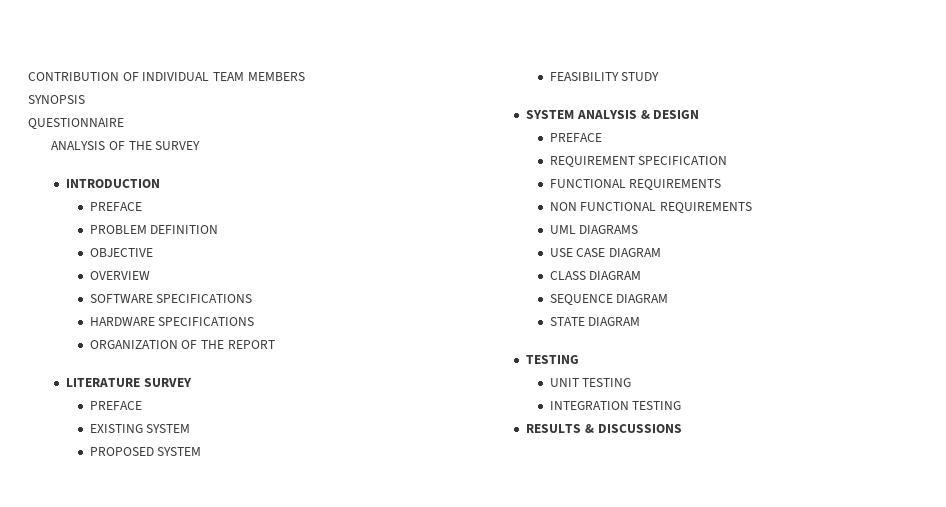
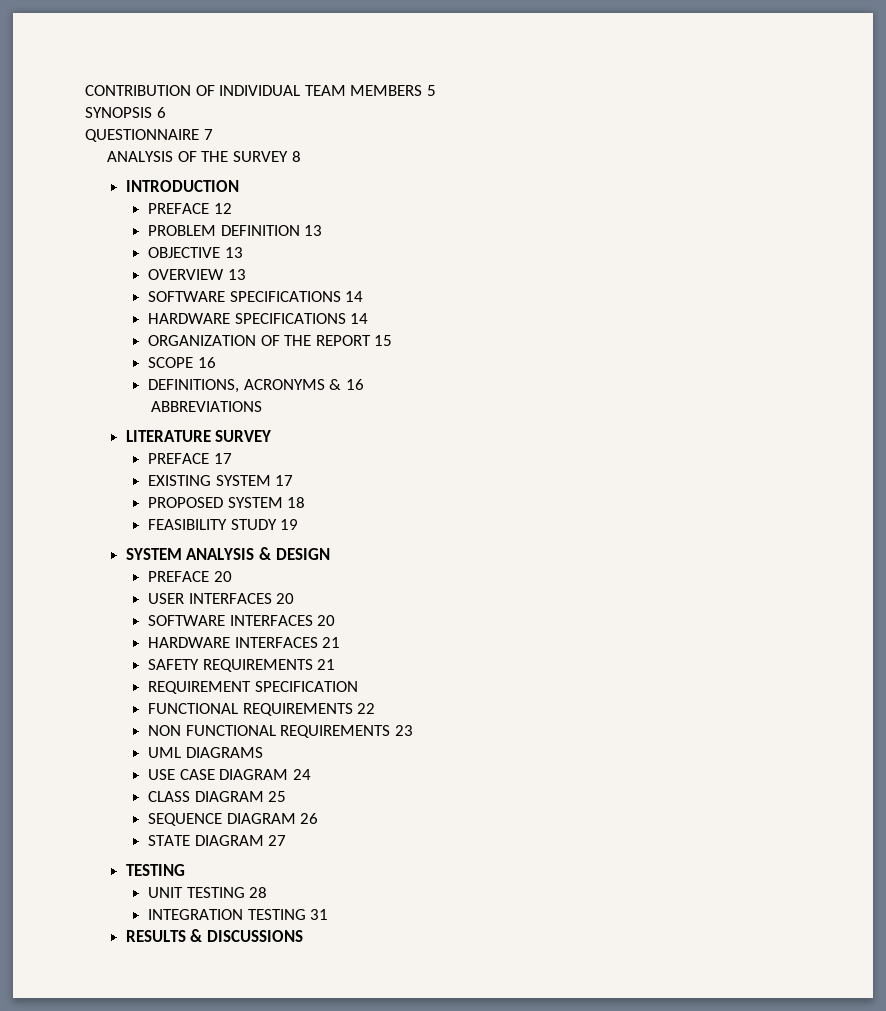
- CONTRIBUTION OF INDIVIDUAL TEAM MEMBERS
+ CONTRIBUTION OF INDIVIDUAL TEAM MEMBERS 5
- SYNOPSIS
+ SYNOPSIS 6
- QUESTIONNAIRE
+ QUESTIONNAIRE 7
- ANALYSIS OF THE SURVEY
+ ANALYSIS OF THE SURVEY 8
  INTRODUCTION
- PREFACE
+ PREFACE 12
- PROBLEM DEFINITION
+ PROBLEM DEFINITION 13
- OBJECTIVE
+ OBJECTIVE 13
- OVERVIEW
+ OVERVIEW 13
- SOFTWARE SPECIFICATIONS
+ SOFTWARE SPECIFICATIONS 14
- HARDWARE SPECIFICATIONS
+ HARDWARE SPECIFICATIONS 14
- ORGANIZATION OF THE REPORT
+ ORGANIZATION OF THE REPORT 15
+ SCOPE 16
+ DEFINITIONS, ACRONYMS & 16
+ ABBREVIATIONS
  LITERATURE SURVEY
- PREFACE
+ PREFACE 17
- EXISTING SYSTEM
+ EXISTING SYSTEM 17
- PROPOSED SYSTEM
+ PROPOSED SYSTEM 18
- FEASIBILITY STUDY
+ FEASIBILITY STUDY 19
  SYSTEM ANALYSIS & DESIGN
- PREFACE
+ PREFACE 20
+ USER INTERFACES 20
+ SOFTWARE INTERFACES 20
+ HARDWARE INTERFACES 21
+ SAFETY REQUIREMENTS 21
  REQUIREMENT SPECIFICATION
- FUNCTIONAL REQUIREMENTS
+ FUNCTIONAL REQUIREMENTS 22
- NON FUNCTIONAL REQUIREMENTS
+ NON FUNCTIONAL REQUIREMENTS 23
- USE CASE DIAGRAM
+ USE CASE DIAGRAM 24
- CLASS DIAGRAM
+ CLASS DIAGRAM 25
- SEQUENCE DIAGRAM
+ SEQUENCE DIAGRAM 26
- STATE DIAGRAM
+ STATE DIAGRAM 27
- UNIT TESTING
+ UNIT TESTING 28
- INTEGRATION TESTING
+ INTEGRATION TESTING 31

